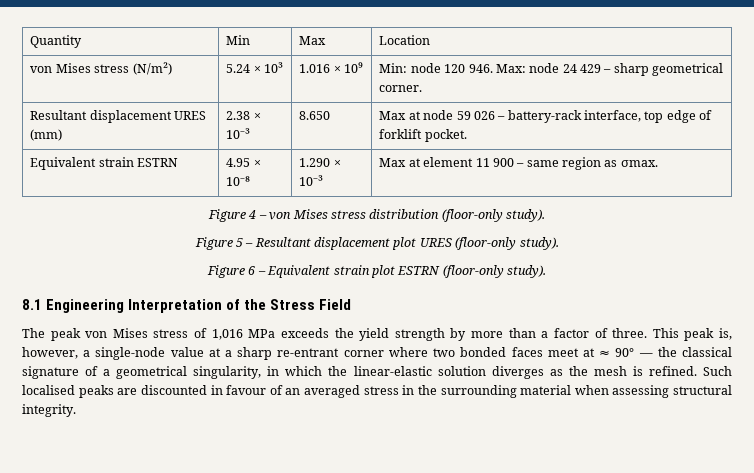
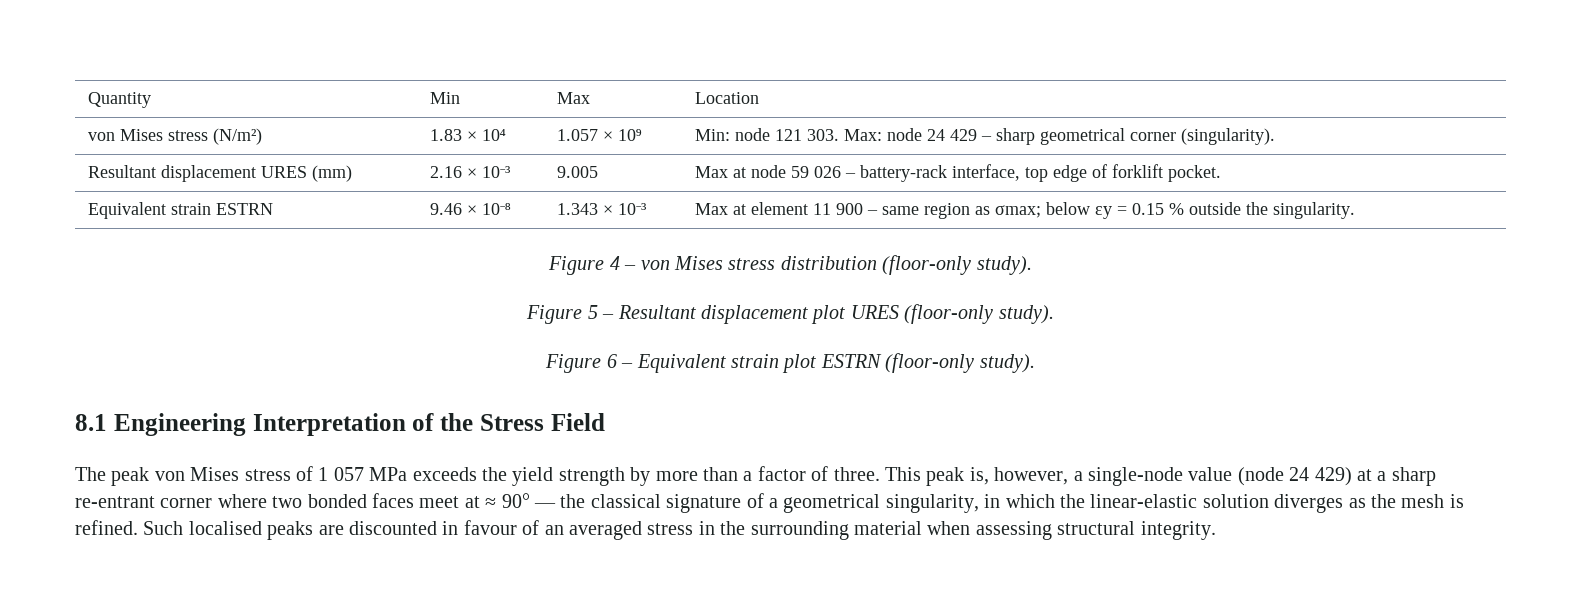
- von Mises stress (N/m²) | 5.24 × 10³ | 1.016 × 10⁹ | Min: node 120 946. Max: node 24 429 – sharp geometrical corner.
+ von Mises stress (N/m²) | 1.83 × 10⁴ | 1.057 × 10⁹ | Min: node 121 303. Max: node 24 429 – sharp geometrical corner (singularity).
- Resultant displacement URES (mm) | 2.38 × 10⁻³ | 8.650 | Max at node 59 026 – battery-rack interface, top edge of forklift pocket.
+ Resultant displacement URES (mm) | 2.16 × 10⁻³ | 9.005 | Max at node 59 026 – battery-rack interface, top edge of forklift pocket.
- Equivalent strain ESTRN | 4.95 × 10⁻⁸ | 1.290 × 10⁻³ | Max at element 11 900 – same region as σmax.
+ Equivalent strain ESTRN | 9.46 × 10⁻⁸ | 1.343 × 10⁻³ | Max at element 11 900 – same region as σmax; below εy = 0.15 % outside the singularity.
- The peak von Mises stress of 1,016 MPa exceeds the yield strength by more than a factor of three.
+ The peak von Mises stress of 1 057 MPa exceeds the yield strength by more than a factor of three.
- This peak is, however, a single-node value at a sharp re-entrant corner where two bonded faces meet at ≈ 90° — the classical signature of a geometrical singularity, in which the linear-elastic solution diverges as the mesh is refined.
+ This peak is, however, a single-node value (node 24 429) at a sharp re-entrant corner where two bonded faces meet at ≈ 90° — the classical signature of a geometrical singularity, in which the linear-elastic solution diverges as the mesh is refined.

